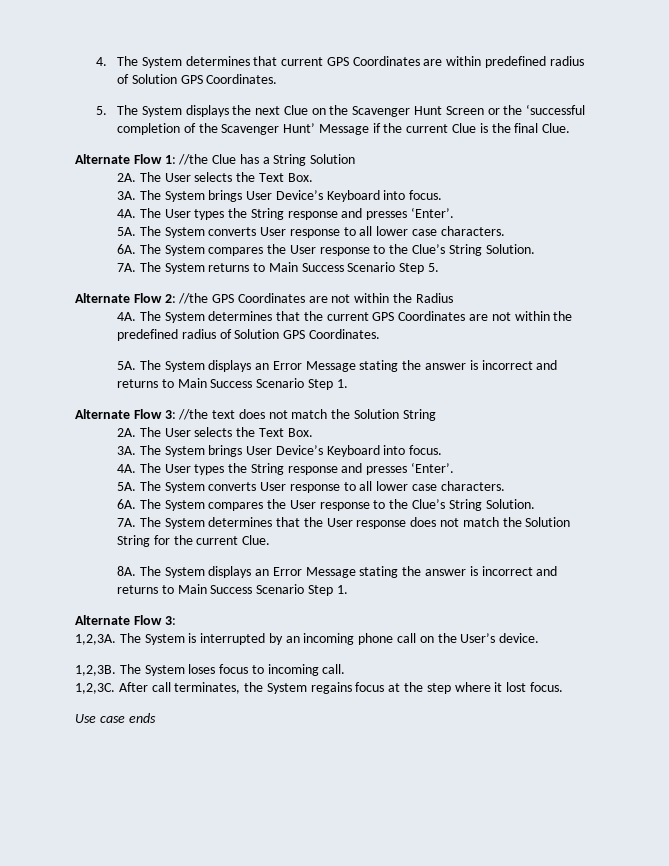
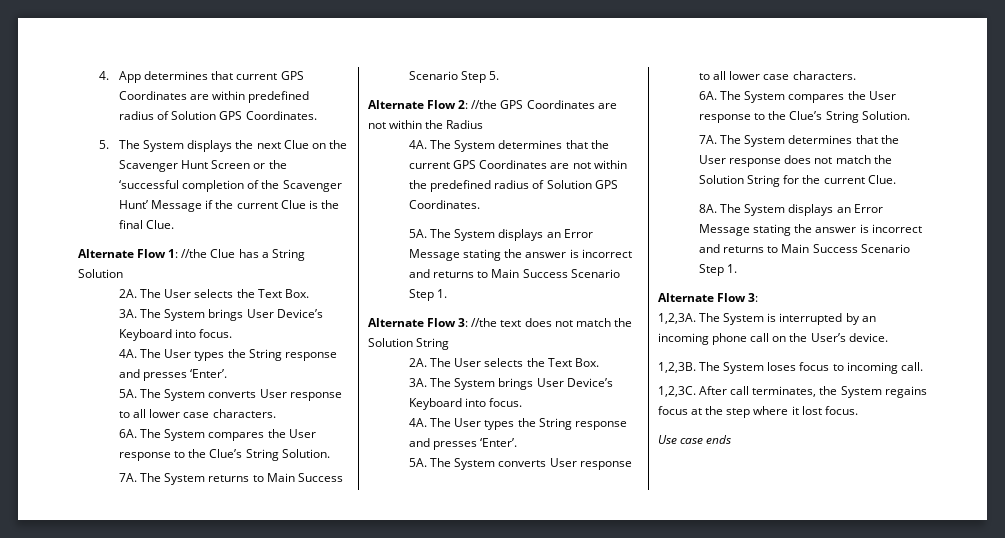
- 4. The System determines that current GPS Coordinates are within predefined radius of Solution GPS Coordinates.
+ 4. App determines that current GPS Coordinates are within predefined radius of Solution GPS Coordinates.

